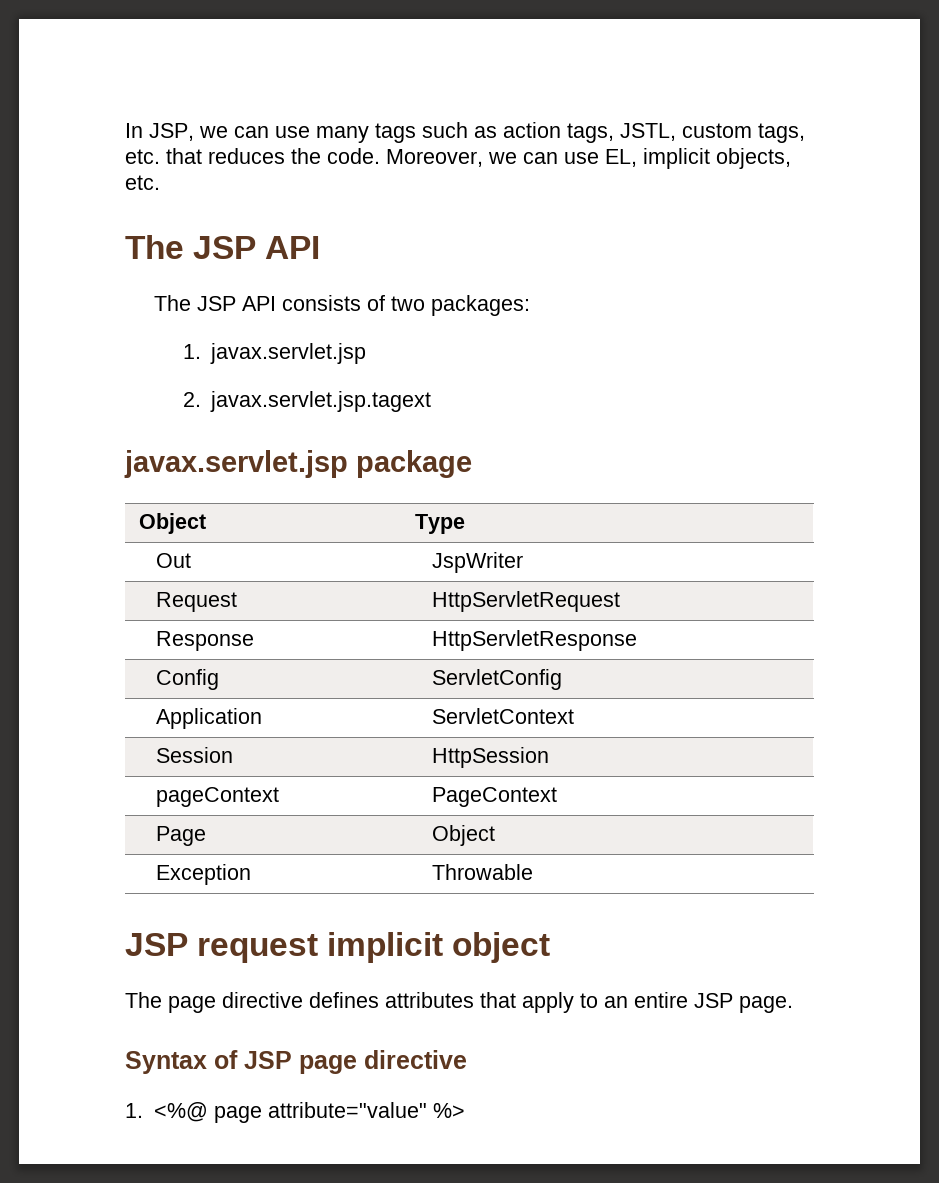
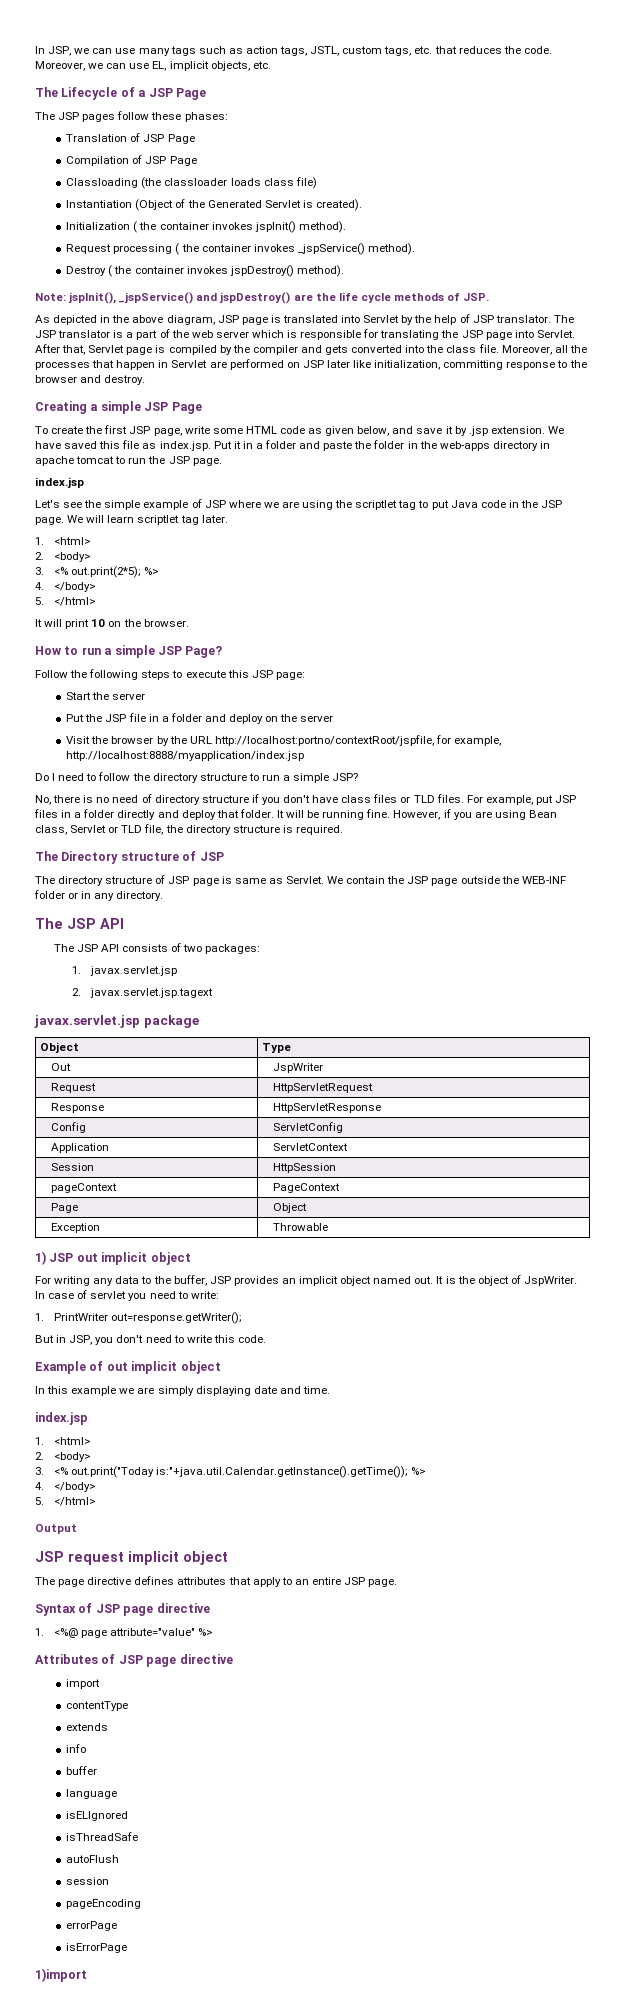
+ The Lifecycle of a JSP Page
+ The JSP pages follow these phases:
+ Translation of JSP Page
+ Compilation of JSP Page
+ Classloading (the classloader loads class file)
+ Instantiation (Object of the Generated Servlet is created).
+ Initialization ( the container invokes jspInit() method).
+ Request processing ( the container invokes _jspService() method).
+ Destroy ( the container invokes jspDestroy() method).
+ Note: jspInit(), _jspService() and jspDestroy() are the life cycle methods of JSP.
+ As depicted in the above diagram, JSP page is translated into Servlet by the help of JSP translator. The JSP translator is a part of the web server which is responsible for translating the JSP page into Servlet. After that, Servlet page is compiled by the compiler and gets converted into the class file. Moreover, all the processes that happen in Servlet are performed on JSP later like initialization, committing response to the browser and destroy.
+ Creating a simple JSP Page
+ To create the first JSP page, write some HTML code as given below, and save it by .jsp extension. We have saved this file as index.jsp. Put it in a folder and paste the folder in the web-apps directory in apache tomcat to run the JSP page.
+ index.jsp
+ Let's see the simple example of JSP where we are using the scriptlet tag to put Java code in the JSP page. We will learn scriptlet tag later.
+ 1. <html>
+ 2. <body>
+ 3. <% out.print(2*5); %>
+ 4. </body>
+ 5. </html>
+ It will print 10 on the browser.
+ How to run a simple JSP Page?
+ Follow the following steps to execute this JSP page:
+ Start the server
+ Put the JSP file in a folder and deploy on the server
+ Visit the browser by the URL http://localhost:portno/contextRoot/jspfile, for example, http://localhost:8888/myapplication/index.jsp
+ Do I need to follow the directory structure to run a simple JSP?
+ No, there is no need of directory structure if you don't have class files or TLD files. For example, put JSP files in a folder directly and deploy that folder. It will be running fine. However, if you are using Bean class, Servlet or TLD file, the directory structure is required.
+ The Directory structure of JSP
+ The directory structure of JSP page is same as Servlet. We contain the JSP page outside the WEB-INF folder or in any directory.
+ 1) JSP out implicit object
+ For writing any data to the buffer, JSP provides an implicit object named out. It is the object of JspWriter. In case of servlet you need to write:
+ 1. PrintWriter out=response.getWriter();
+ But in JSP, you don't need to write this code.
+ Example of out implicit object
+ In this example we are simply displaying date and time.
+ index.jsp
+ 1. <html>
+ 2. <body>
+ 3. <% out.print("Today is:"+java.util.Calendar.getInstance().getTime()); %>
+ 4. </body>
+ 5. </html>
+ Output
+ Attributes of JSP page directive
+ import
+ contentType
+ extends
+ info
+ buffer
+ language
+ isELIgnored
+ isThreadSafe
+ autoFlush
+ session
+ pageEncoding
+ errorPage
+ isErrorPage
+ 1)import

